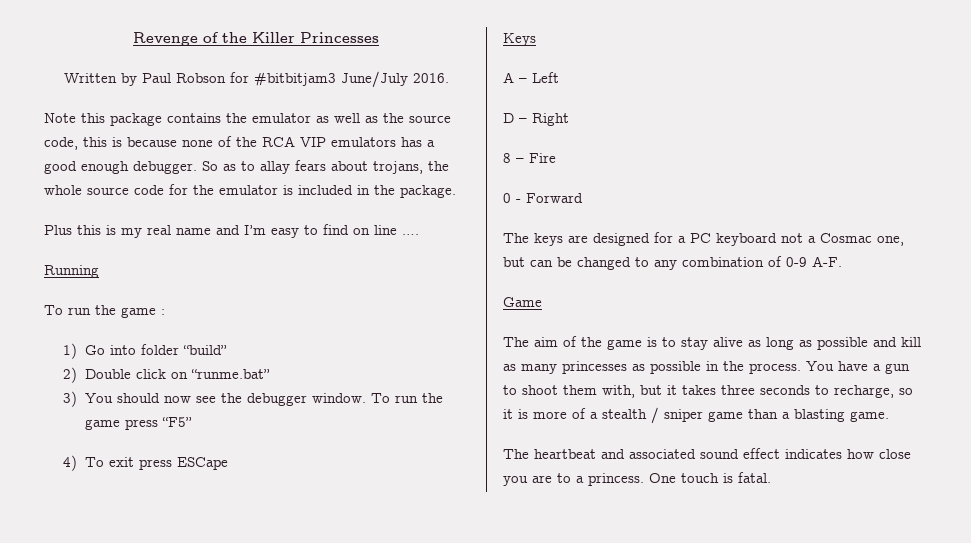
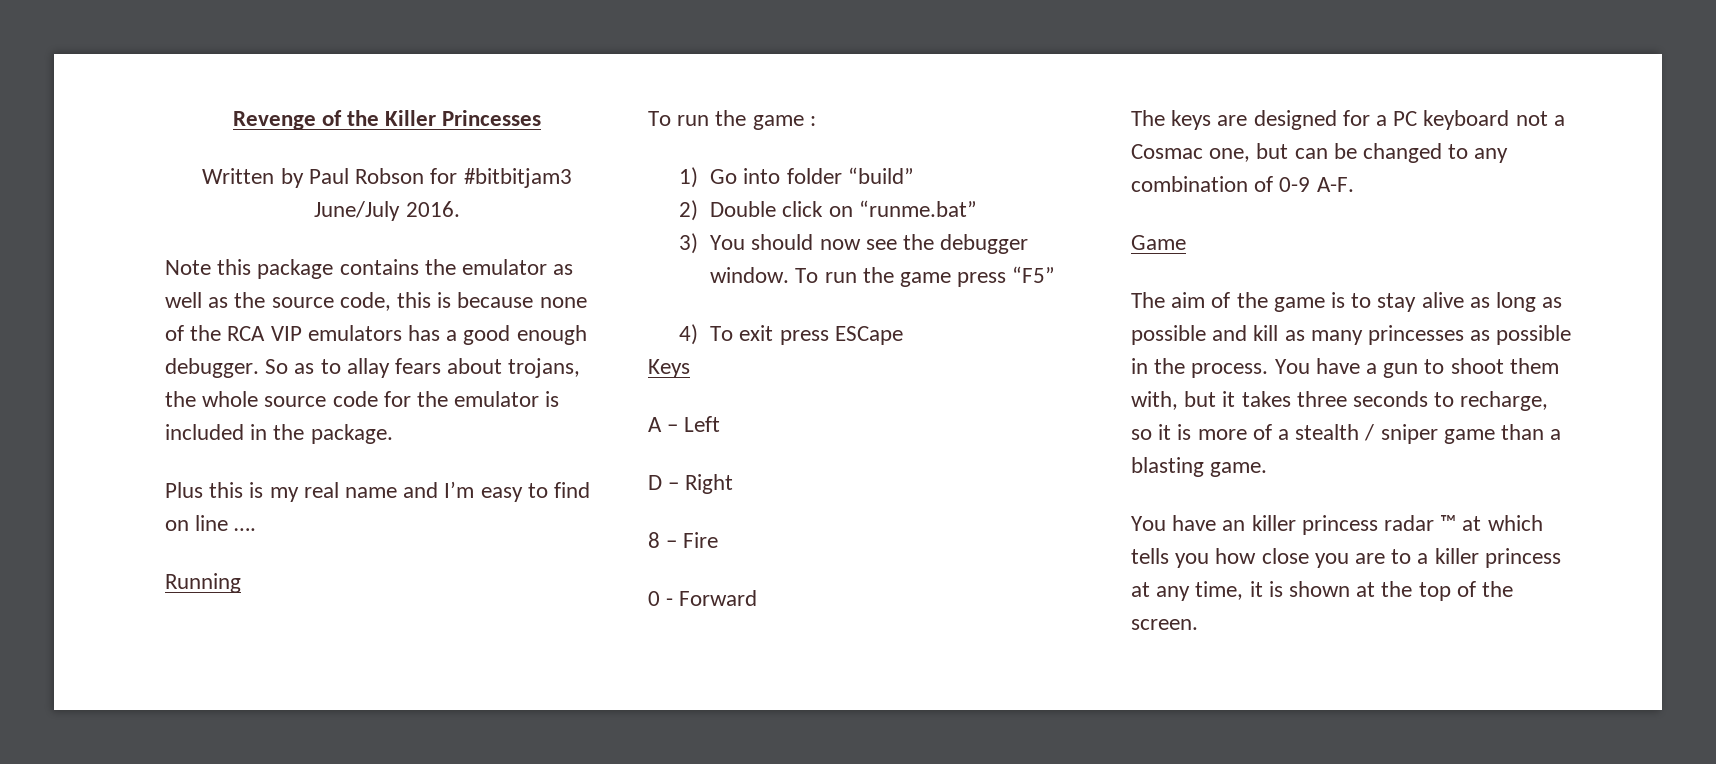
- The heartbeat and associated sound effect indicates how close you are to a princess. One touch is fatal.
+ You have an killer princess radar ™ at which tells you how close you are to a killer princess at any time, it is shown at the top of the screen.

